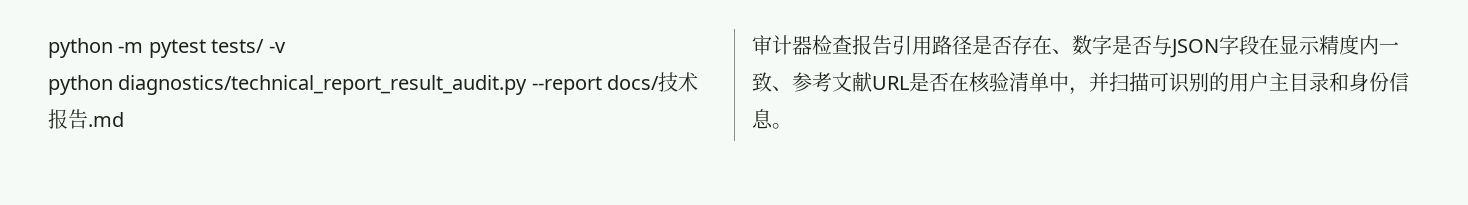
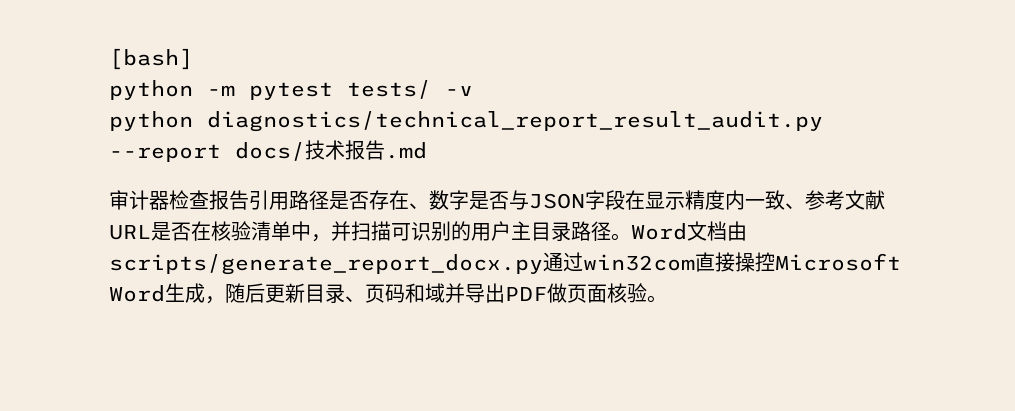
+ [bash]
- 审计器检查报告引用路径是否存在、数字是否与JSON字段在显示精度内一致、参考文献URL是否在核验清单中，并扫描可识别的用户主目录和身份信息。
+ 审计器检查报告引用路径是否存在、数字是否与JSON字段在显示精度内一致、参考文献URL是否在核验清单中，并扫描可识别的用户主目录路径。Word文档由scripts/generate_report_docx.py通过win32com直接操控Microsoft Word生成，随后更新目录、页码和域并导出PDF做页面核验。

